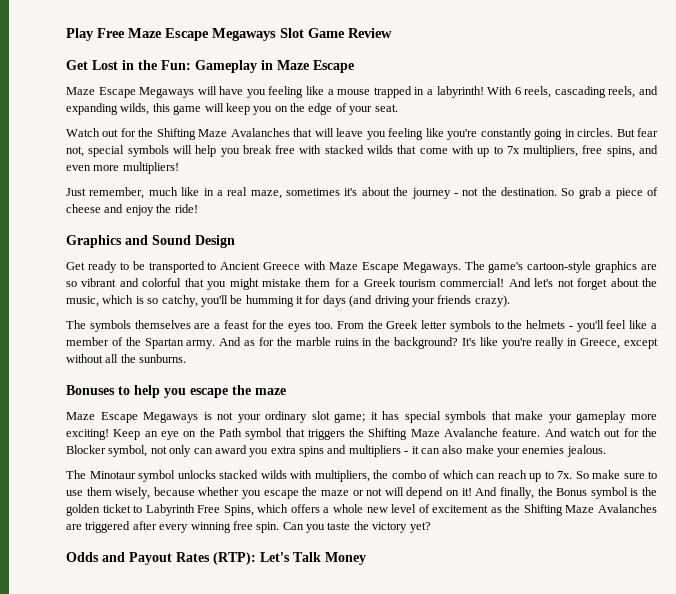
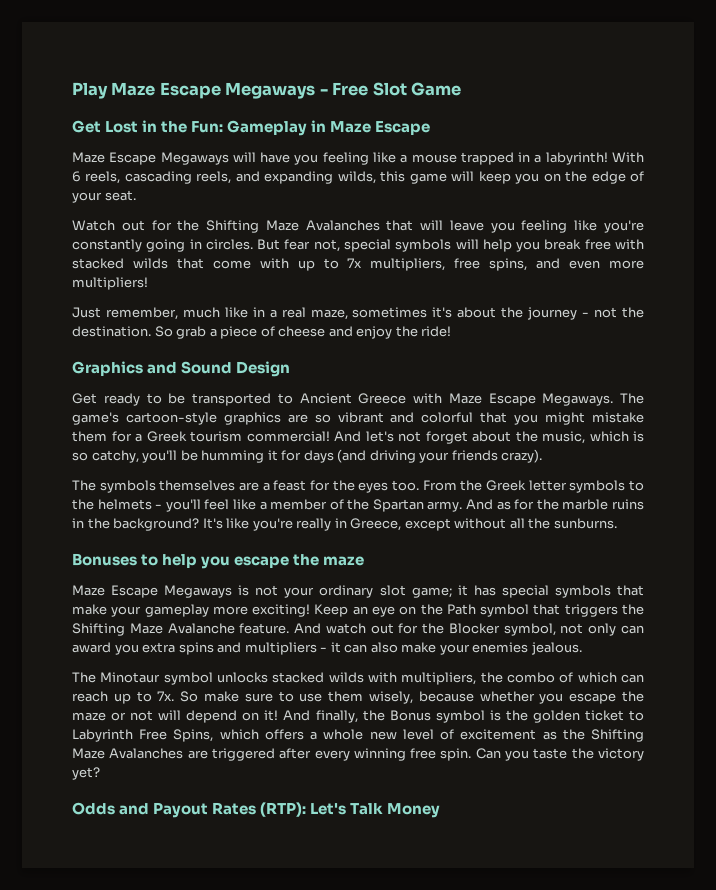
- Play Free Maze Escape Megaways Slot Game Review
+ Play Maze Escape Megaways - Free Slot Game

